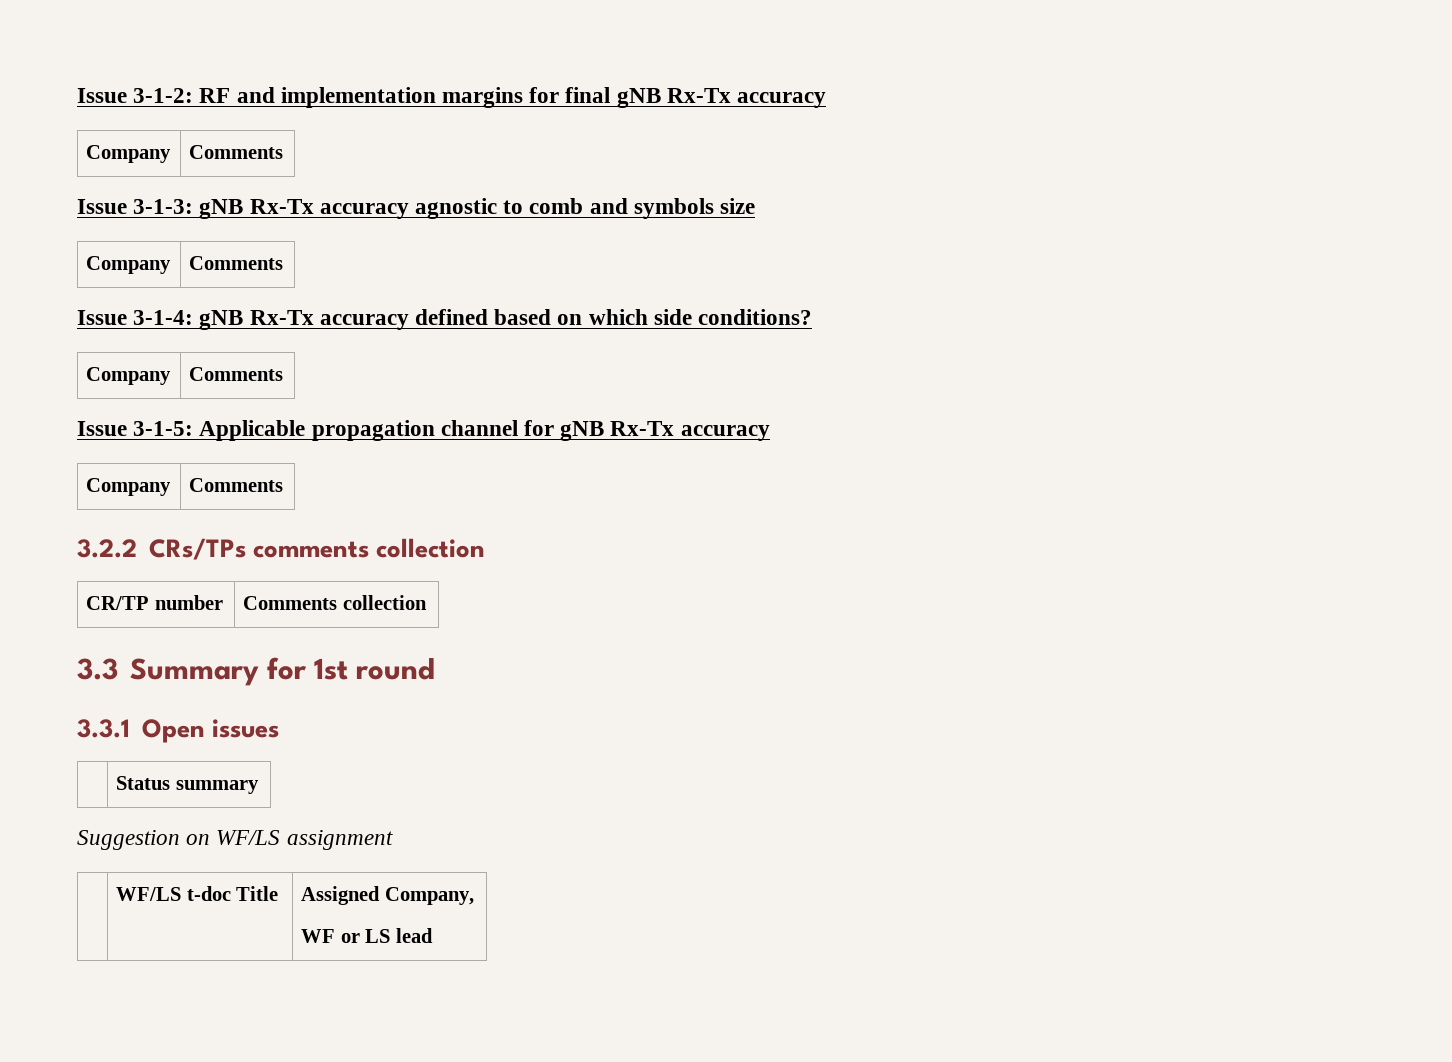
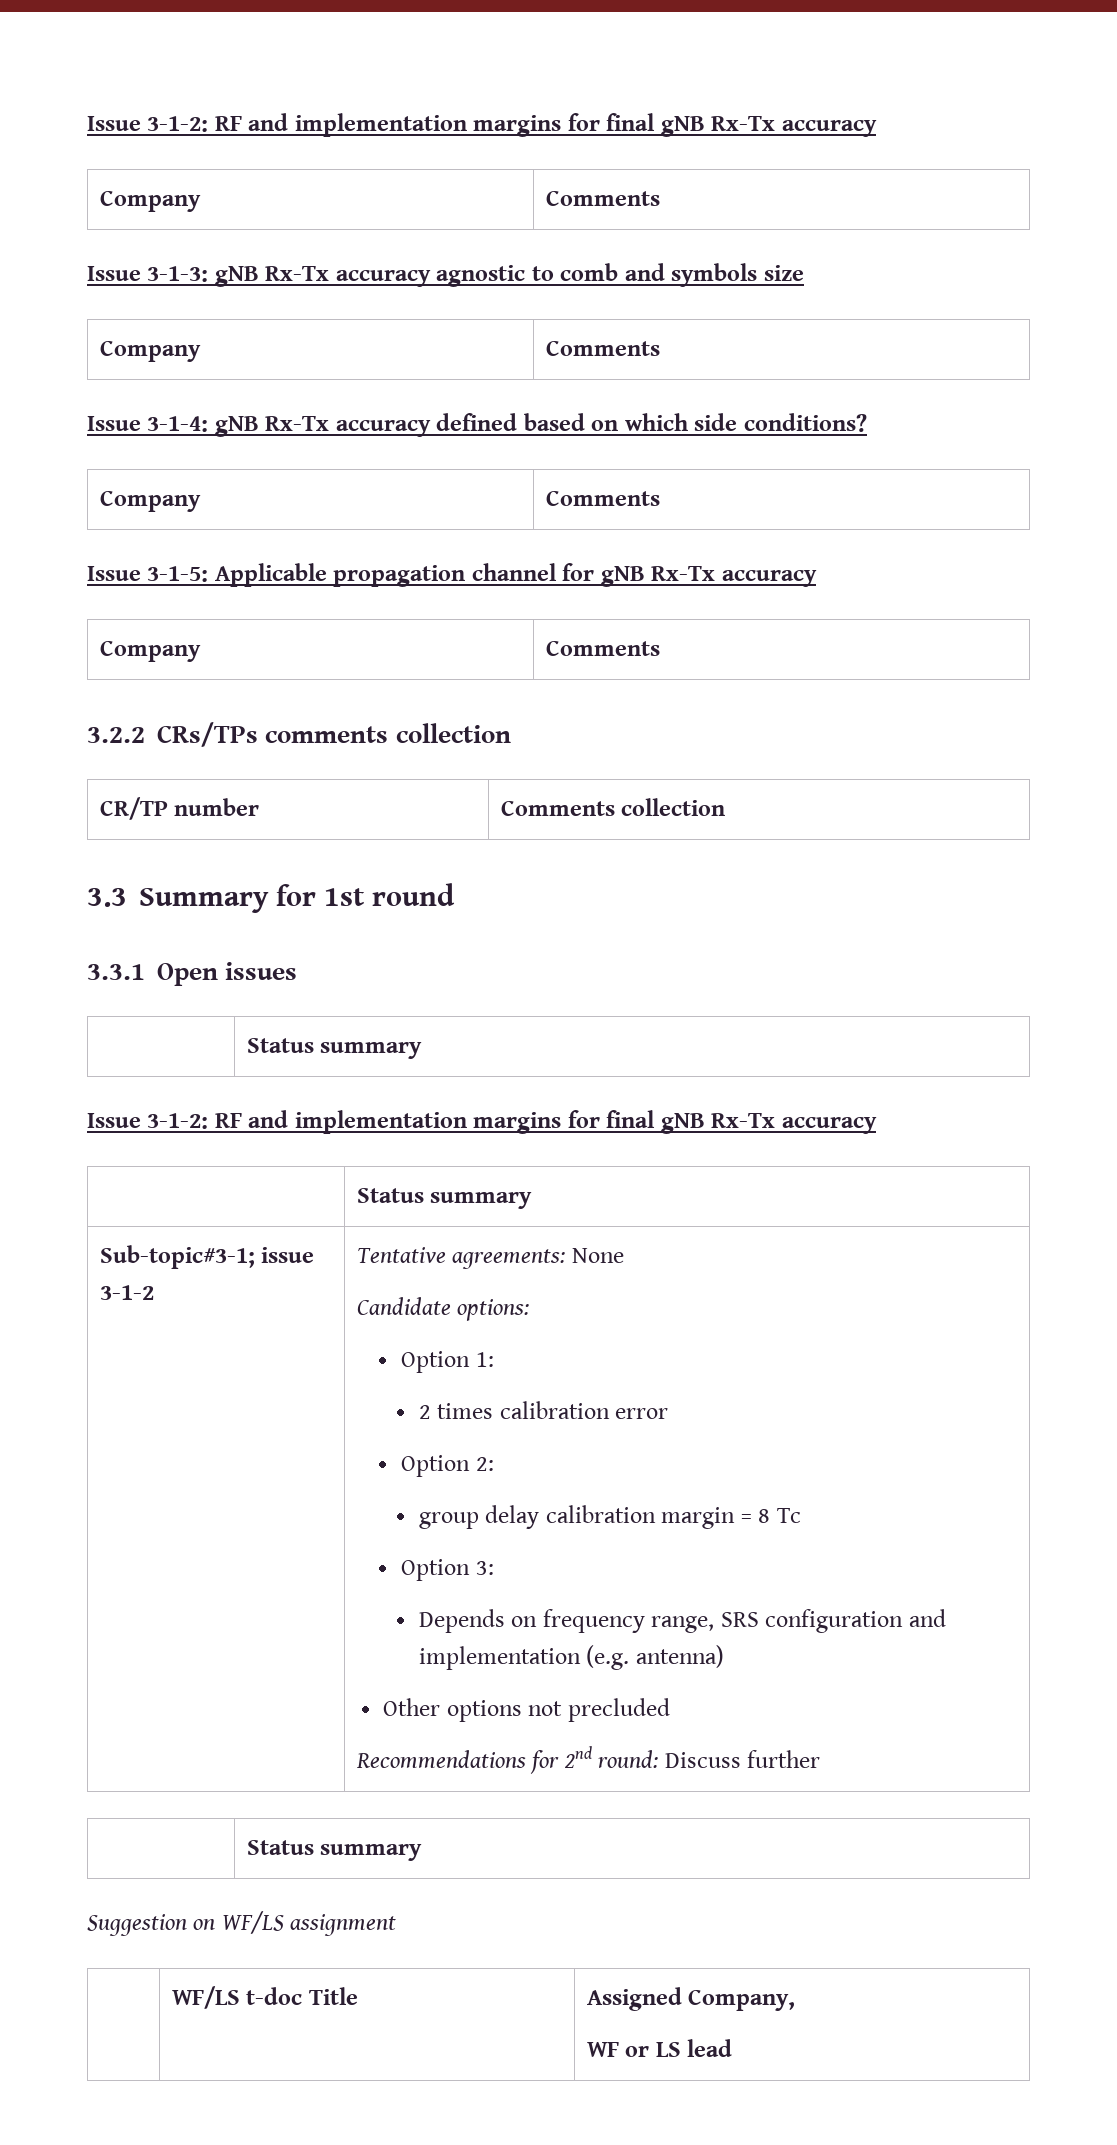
  3.3.1 Open issues
+ | Status summary
+ Issue 3-1-2: RF and implementation margins for final gNB Rx-Tx accuracy
+ | Status summary
+ Sub-topic#3-1; issue 3-1-2 | Tentative agreements: None
+ Candidate options:
+ Option 1:
+ 2 times calibration error
+ Option 2:
+ group delay calibration margin = 8 Tc
+ Option 3:
+ Depends on frequency range, SRS configuration and implementation (e.g. antenna)
+ Other options not precluded
+ Recommendations for 2nd round: Discuss further

